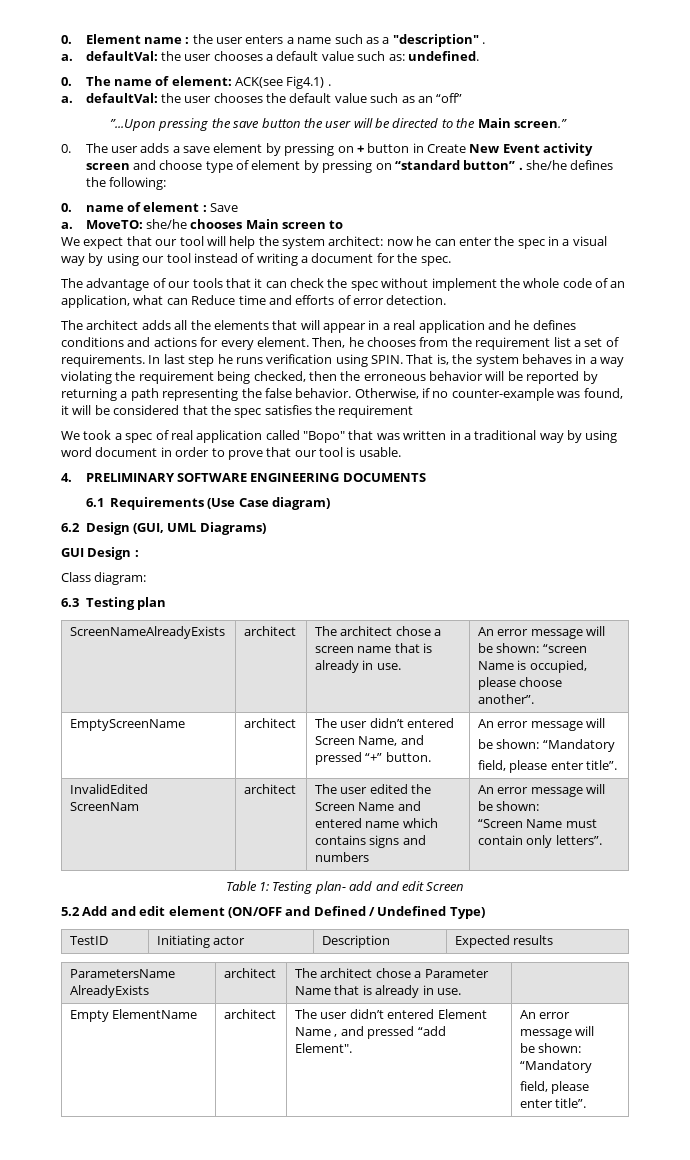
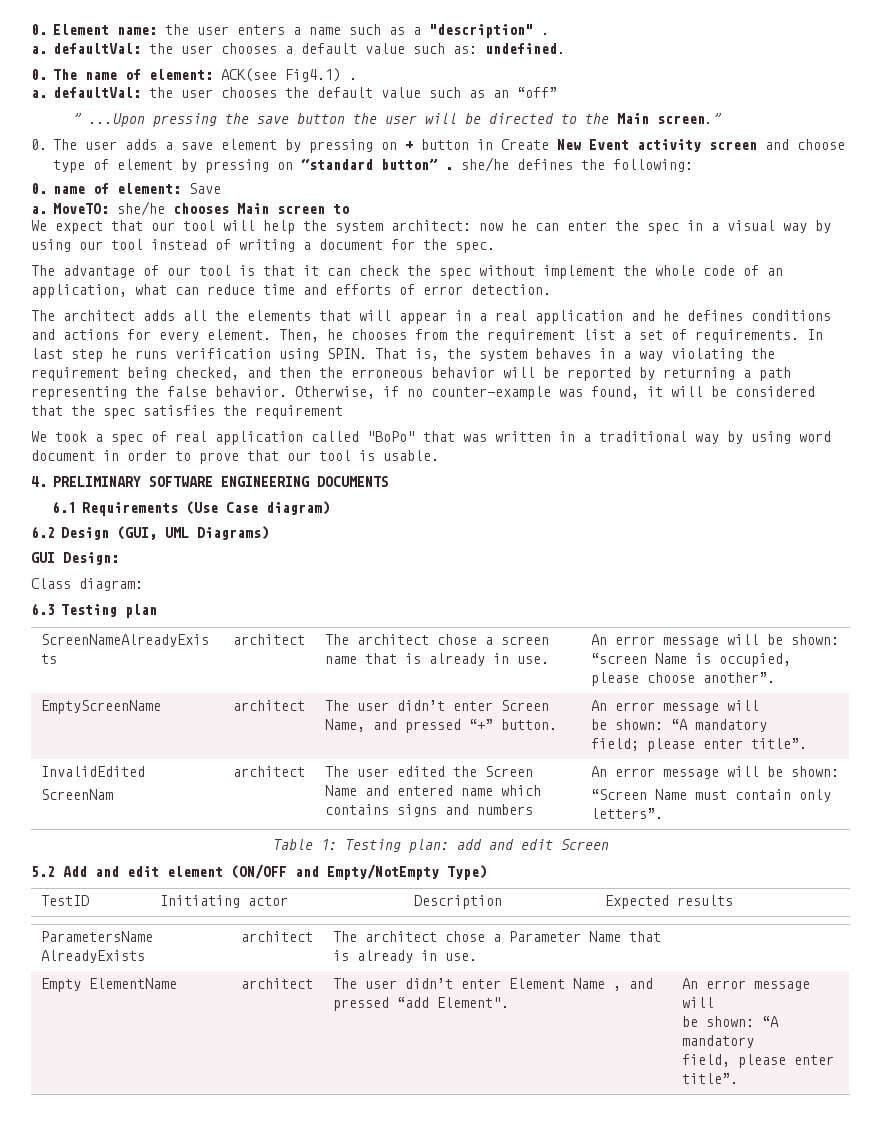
- 0. Element name : the user enters a name such as a "description" .
+ 0. Element name: the user enters a name such as a "description" .
- ”...Upon pressing the save button the user will be directed to the Main screen.”
+ ” ...Upon pressing the save button the user will be directed to the Main screen.”
- 0. name of element : Save
+ 0. name of element: Save
- The advantage of our tools that it can check the spec without implement the whole code of an application, what can Reduce time and efforts of error detection.
+ The advantage of our tool is that it can check the spec without implement the whole code of an application, what can reduce time and efforts of error detection.
- That is, the system behaves in a way violating the requirement being checked, then the erroneous behavior will be reported by returning a path representing the false behavior.
+ That is, the system behaves in a way violating the requirement being checked, and then the erroneous behavior will be reported by returning a path representing the false behavior.
- We took a spec of real application called "Bopo" that was written in a traditional way by using word document in order to prove that our tool is usable.
+ We took a spec of real application called "BoPo" that was written in a traditional way by using word document in order to prove that our tool is usable.
- GUI Design :
+ GUI Design:
- EmptyScreenName | architect | The user didn’t entered Screen Name, and pressed “+” button. | An error message will
- be shown: “Mandatory
- field, please enter title”.
+ EmptyScreenName | architect | The user didn’t enter Screen Name, and pressed “+” button. | An error message will
+ be shown: “A mandatory
+ field; please enter title”.
- Table 1: Testing plan- add and edit Screen
+ Table 1: Testing plan: add and edit Screen
- 5.2 Add and edit element (ON/OFF and Defined / Undefined Type)
+ 5.2 Add and edit element (ON/OFF and Empty/NotEmpty Type)
- Empty ElementName | architect | The user didn’t entered Element Name , and pressed “add Element". | An error message will
- be shown: “Mandatory
+ Empty ElementName | architect | The user didn’t enter Element Name , and pressed “add Element". | An error message will
+ be shown: “A mandatory

